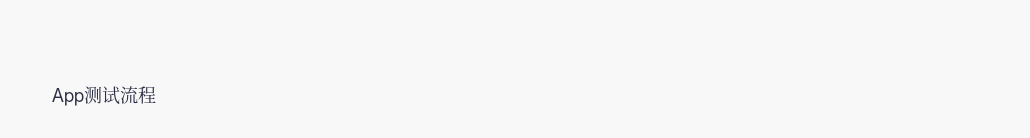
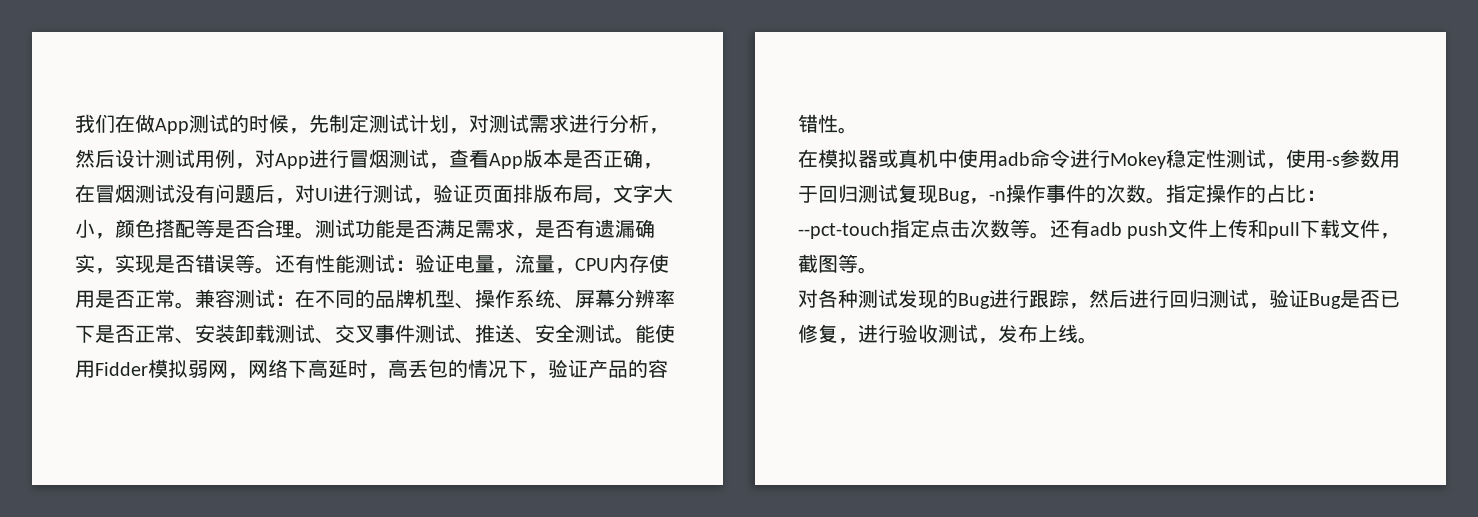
- App测试流程
+ 我们在做App测试的时候，先制定测试计划，对测试需求进行分析，然后设计测试用例，对App进行冒烟测试，查看App版本是否正确，在冒烟测试没有问题后，对UI进行测试，验证页面排版布局，文字大小，颜色搭配等是否合理。测试功能是否满足需求，是否有遗漏确实，实现是否错误等。还有性能测试：验证电量，流量，CPU内存使用是否正常。兼容测试：在不同的品牌机型、操作系统、屏幕分辨率下是否正常、安装卸载测试、交叉事件测试、推送、安全测试。能使用Fidder模拟弱网，网络下高延时，高丢包的情况下，验证产品的容错性。
+ 在模拟器或真机中使用adb命令进行Mokey稳定性测试，使用-s参数用于回归测试复现Bug，-n操作事件的次数。指定操作的占比：--pct-touch指定点击次数等。还有adb push文件上传和pull下载文件，截图等。
+ 对各种测试发现的Bug进行跟踪，然后进行回归测试，验证Bug是否已修复，进行验收测试，发布上线。

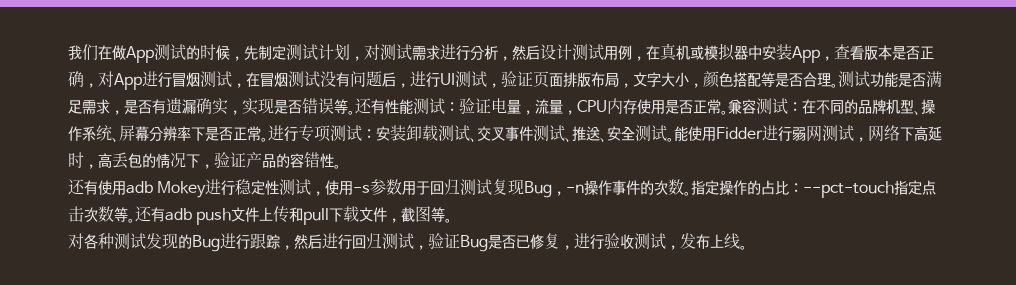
- 我们在做App测试的时候，先制定测试计划，对测试需求进行分析，然后设计测试用例，对App进行冒烟测试，查看App版本是否正确，在冒烟测试没有问题后，对UI进行测试，验证页面排版布局，文字大小，颜色搭配等是否合理。
+ 我们在做App测试的时候，先制定测试计划，对测试需求进行分析，然后设计测试用例，在真机或模拟器中安装App，查看版本是否正确，对App进行冒烟测试，在冒烟测试没有问题后，进行UI测试，验证页面排版布局，文字大小，颜色搭配等是否合理。
- 兼容测试：在不同的品牌机型、操作系统、屏幕分辨率下是否正常、安装卸载测试、交叉事件测试、推送、安全测试。
+ 兼容测试：在不同的品牌机型、操作系统、屏幕分辨率下是否正常。进行专项测试：安装卸载测试、交叉事件测试、推送、安全测试。
- 能使用Fidder模拟弱网，网络下高延时，高丢包的情况下，验证产品的容错性。
+ 能使用Fidder进行弱网测试，网络下高延时，高丢包的情况下，验证产品的容错性。
- 在模拟器或真机中使用adb命令进行Mokey稳定性测试，使用-s参数用于回归测试复现Bug，-n操作事件的次数。
+ 还有使用adb Mokey进行稳定性测试，使用-s参数用于回归测试复现Bug，-n操作事件的次数。

